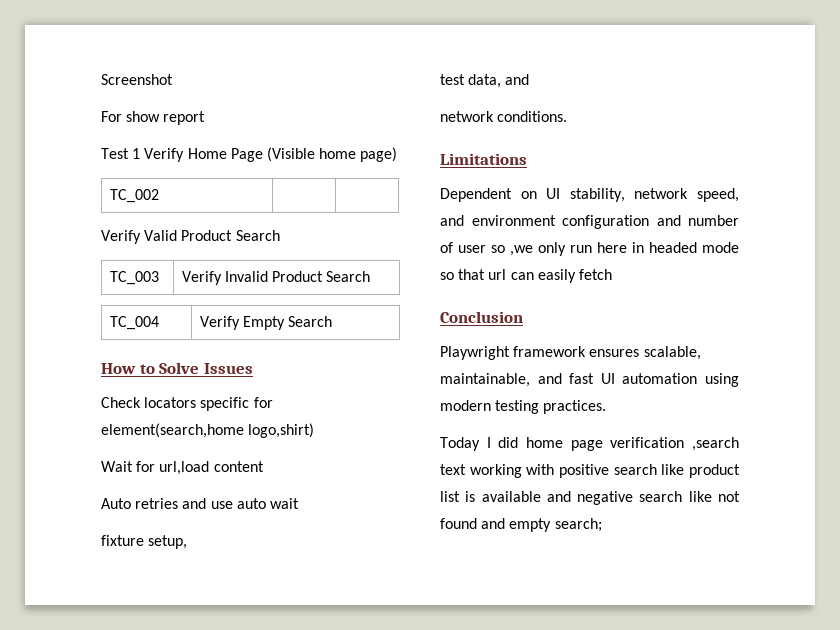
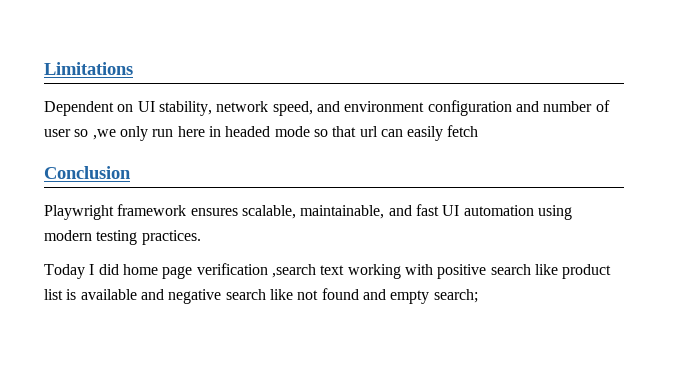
- Screenshot
- For show report
- Test 1 Verify Home Page (Visible home page)
- TC_002 | |
- Verify Valid Product Search
- TC_003 | Verify Invalid Product Search
- TC_004 | Verify Empty Search
- How to Solve Issues
- Check locators specific for element(search,home logo,shirt)
- Wait for url,load content
- Auto retries and use auto wait
- fixture setup,
- test data, and
- network conditions.

